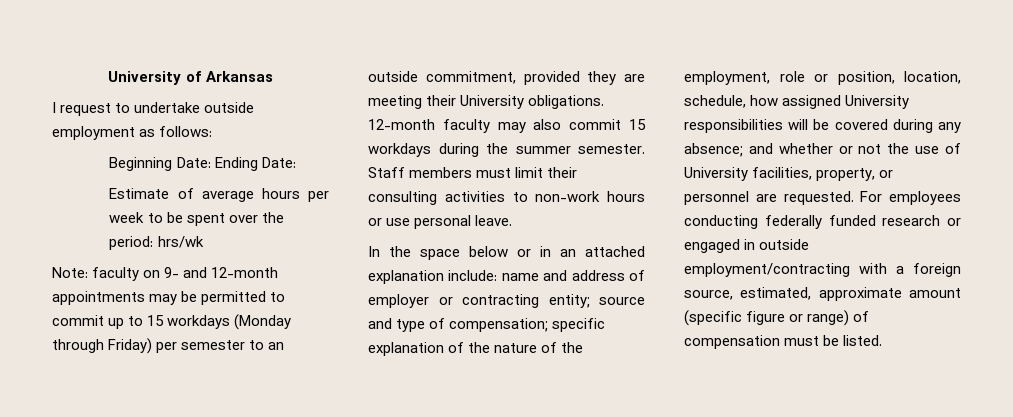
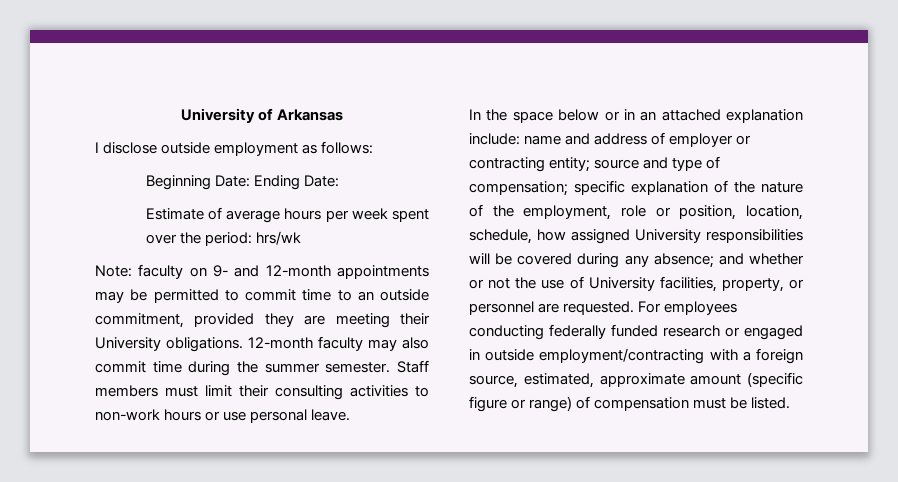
- I request to undertake outside employment as follows:
+ I disclose outside employment as follows:
- Estimate of average hours per week to be spent over the period: hrs/wk
+ Estimate of average hours per week spent over the period: hrs/wk
- Note: faculty on 9- and 12-month appointments may be permitted to commit up to 15 workdays (Monday through Friday) per semester to an outside commitment, provided they are meeting their University obligations.
+ Note: faculty on 9- and 12-month appointments may be permitted to commit time to an outside commitment, provided they are meeting their University obligations.
- 12-month faculty may also commit 15 workdays during the summer semester.
+ 12-month faculty may also commit time during the summer semester.

